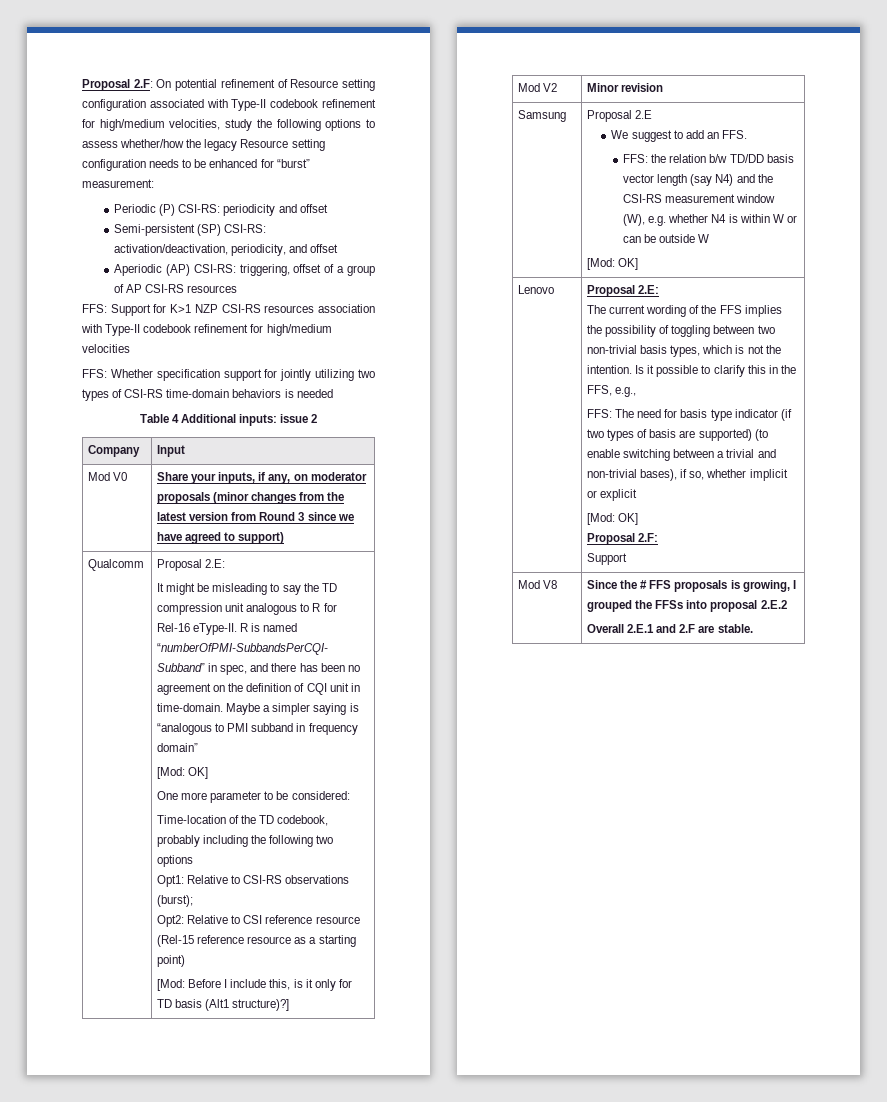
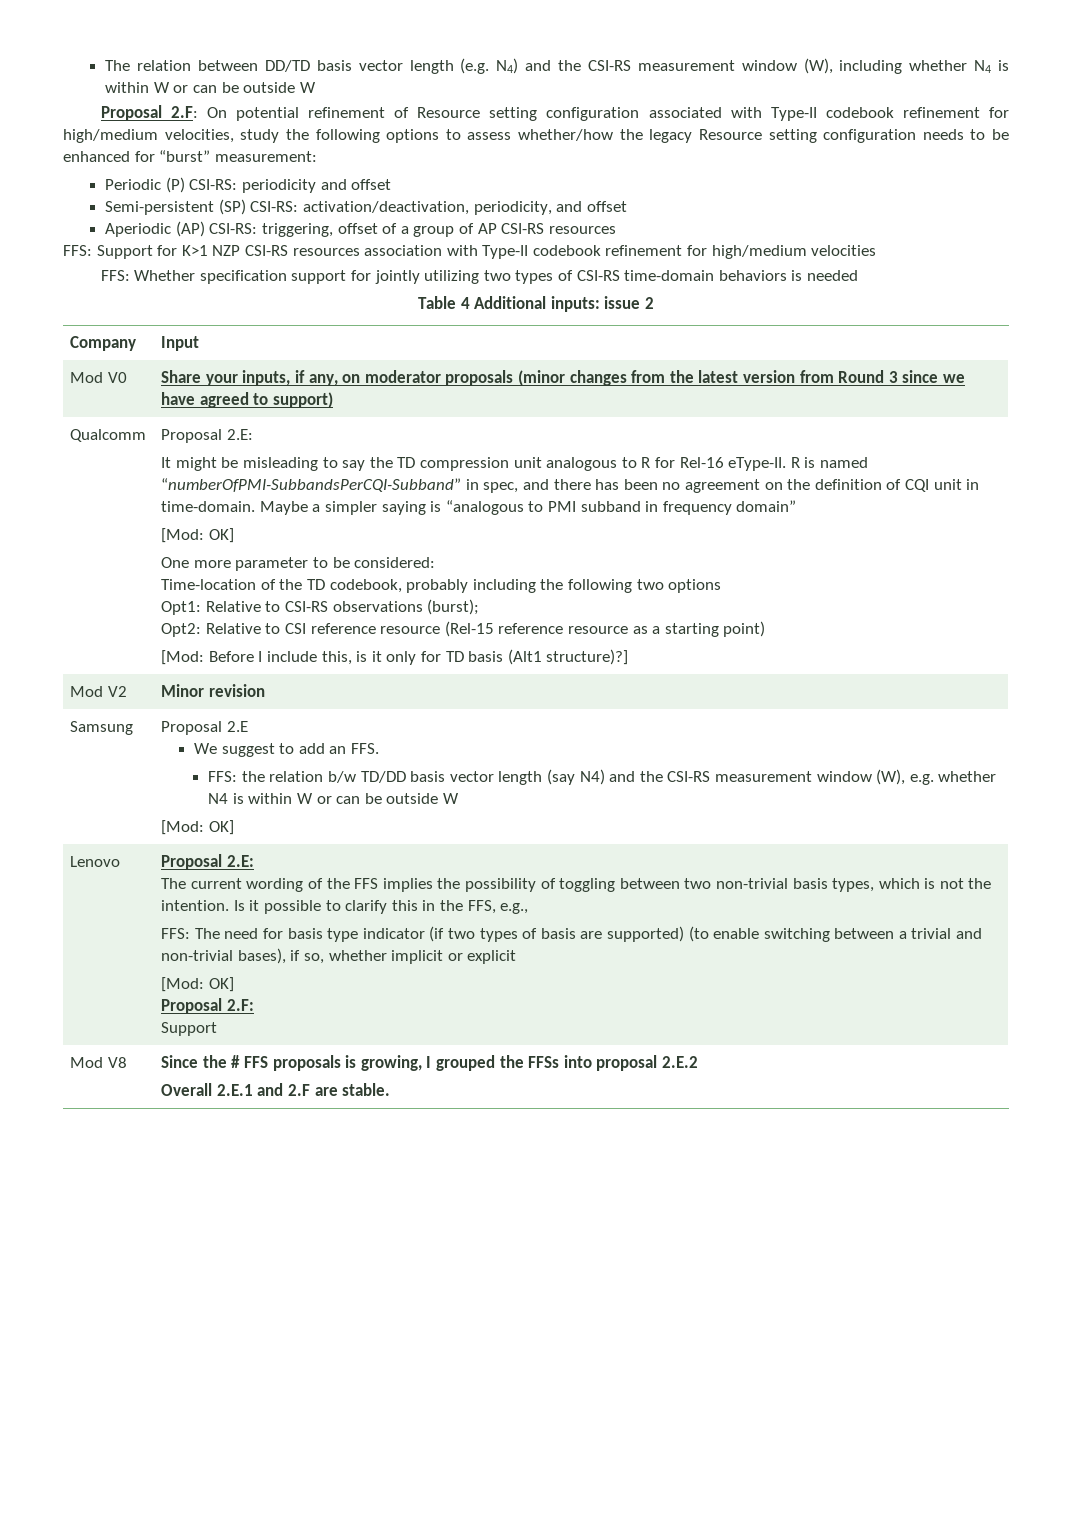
+ The relation between DD/TD basis vector length (e.g. N4) and the CSI-RS measurement window (W), including whether N4 is within W or can be outside W

